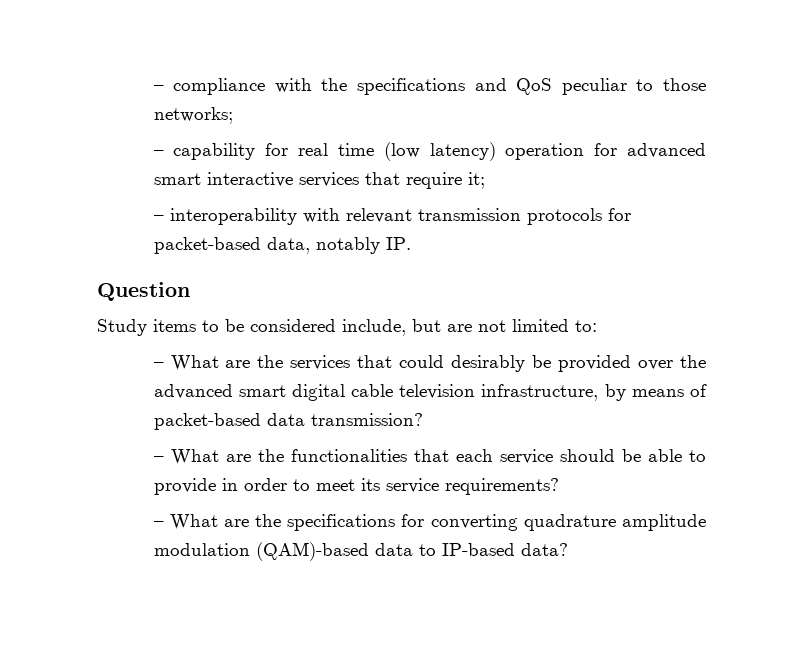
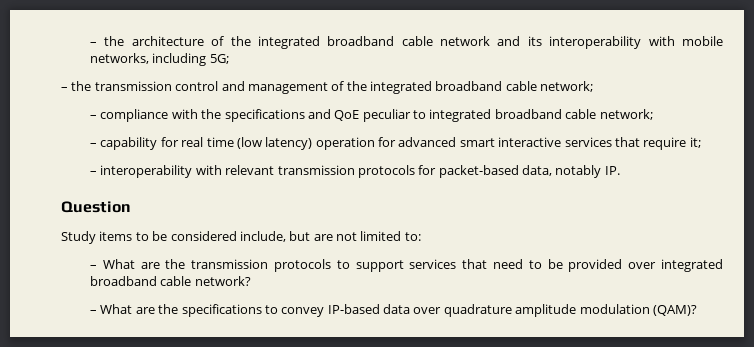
- – compliance with the specifications and QoS peculiar to those networks;
+ – the architecture of the integrated broadband cable network and its interoperability with mobile networks, including 5G;
+ – the transmission control and management of the integrated broadband cable network;
+ – compliance with the specifications and QoE peculiar to integrated broadband cable network;
- – What are the services that could desirably be provided over the advanced smart digital cable television infrastructure, by means of packet-based data transmission?
- – What are the functionalities that each service should be able to provide in order to meet its service requirements?
+ – What are the transmission protocols to support services that need to be provided over integrated broadband cable network?
- – What are the specifications for converting quadrature amplitude modulation (QAM)-based data to IP-based data?
+ – What are the specifications to convey IP-based data over quadrature amplitude modulation (QAM)?

